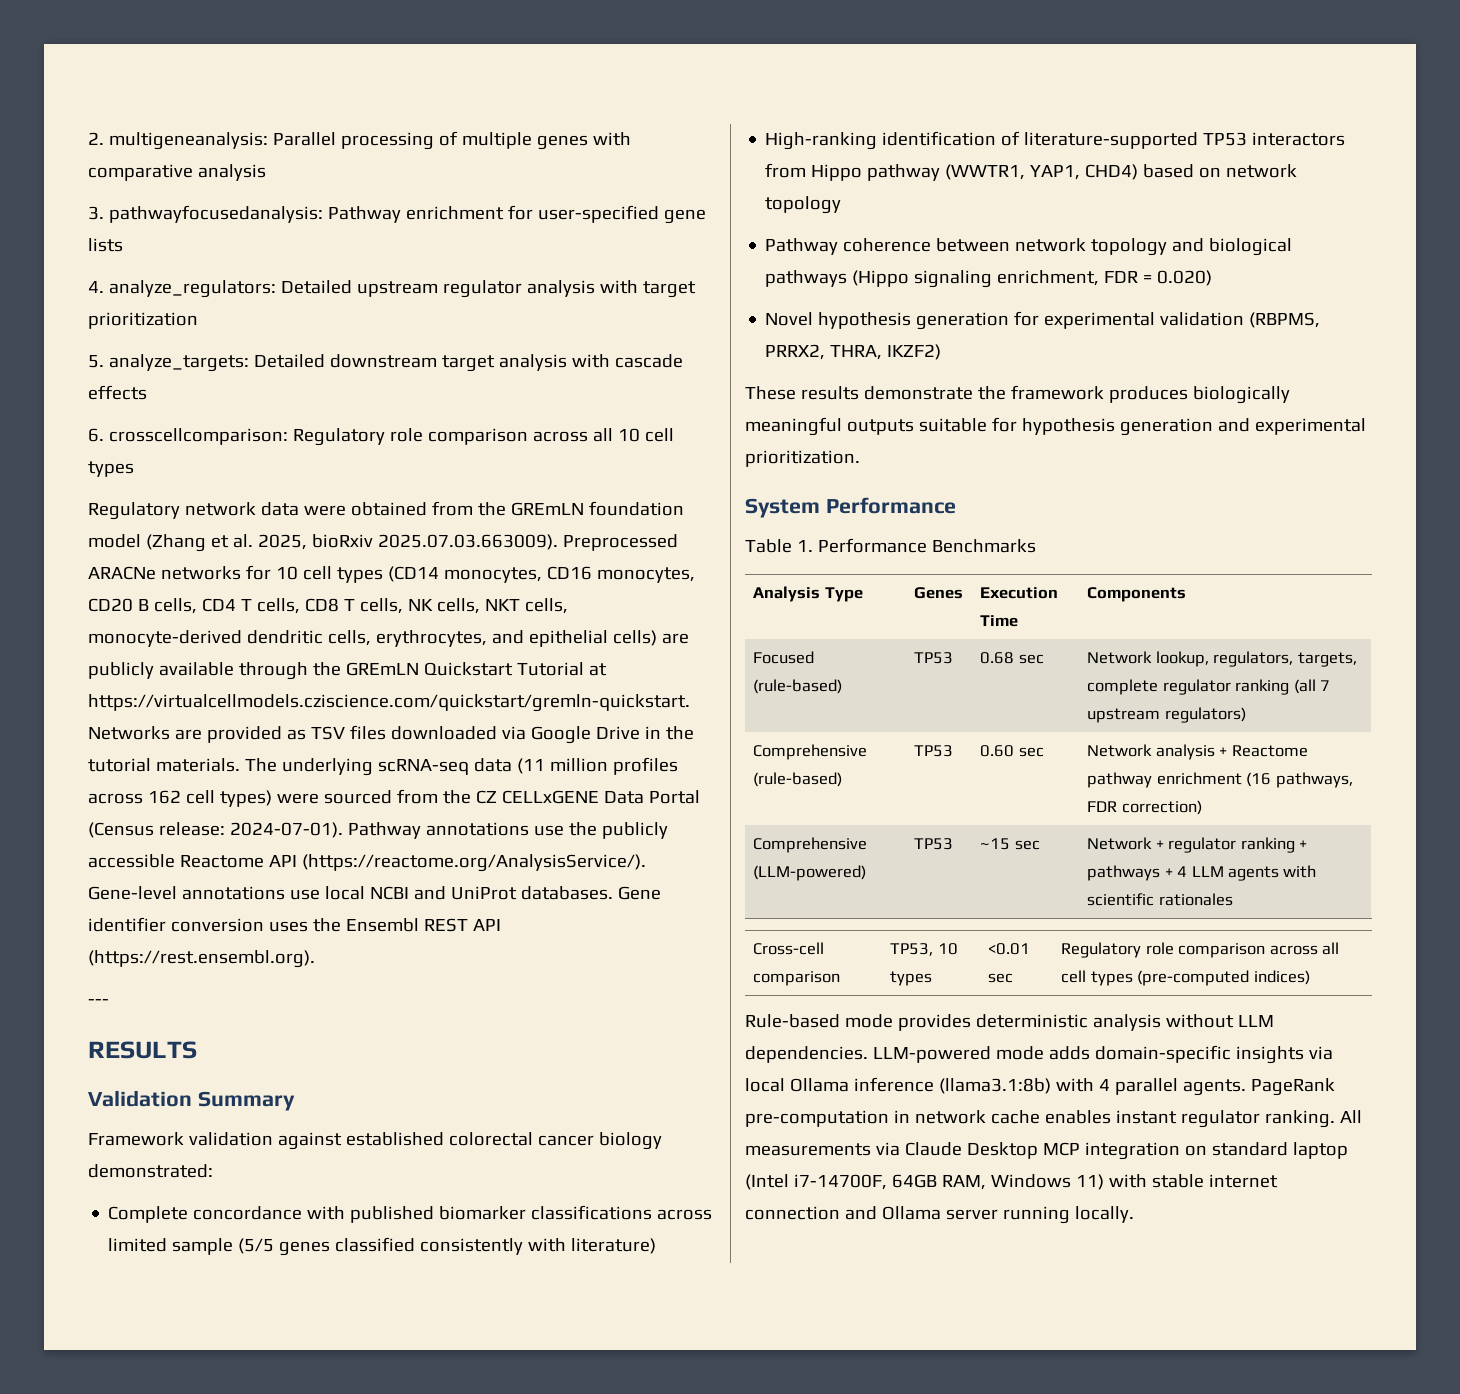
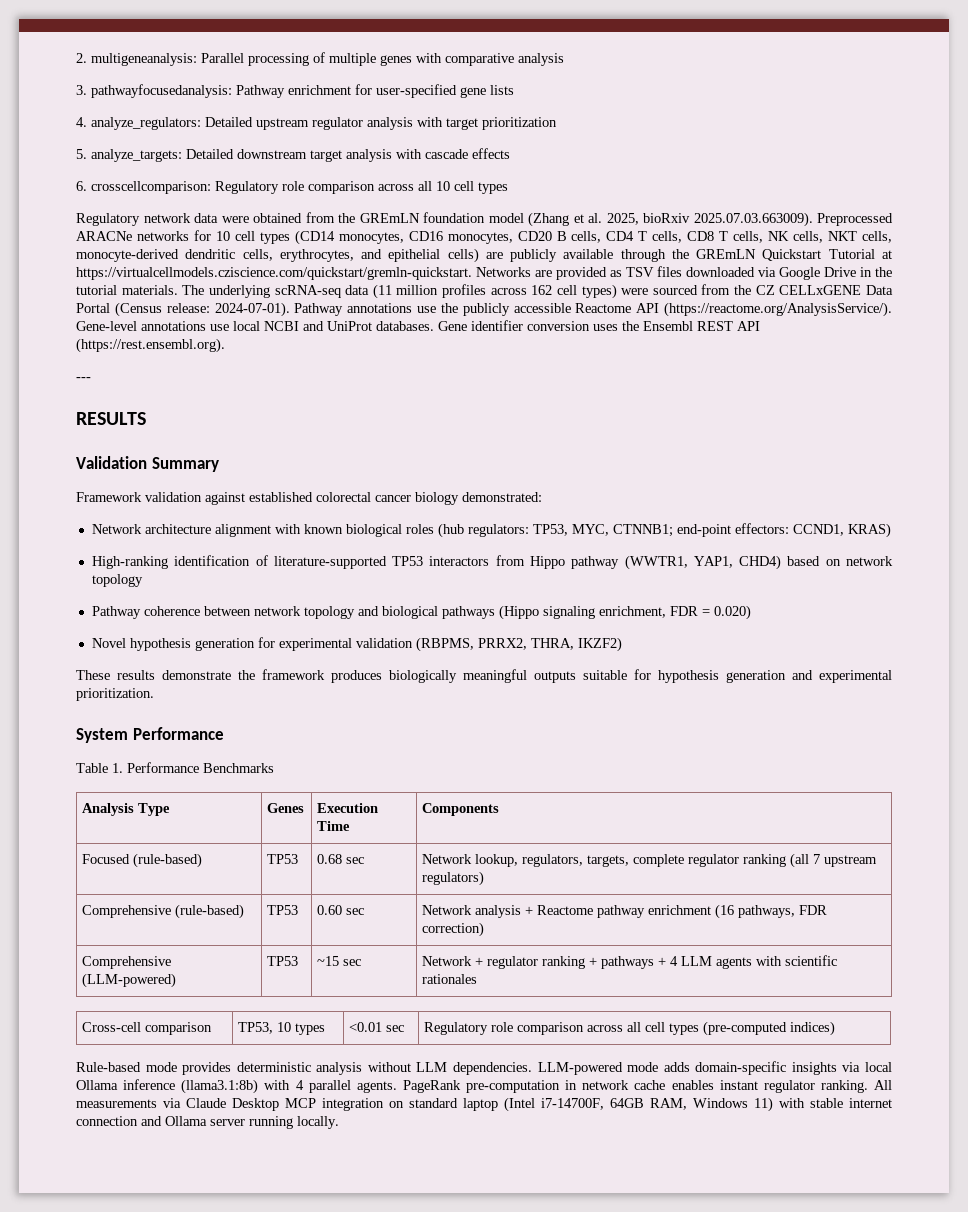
- Complete concordance with published biomarker classifications across limited sample (5/5 genes classified consistently with literature)
+ Network architecture alignment with known biological roles (hub regulators: TP53, MYC, CTNNB1; end-point effectors: CCND1, KRAS)

